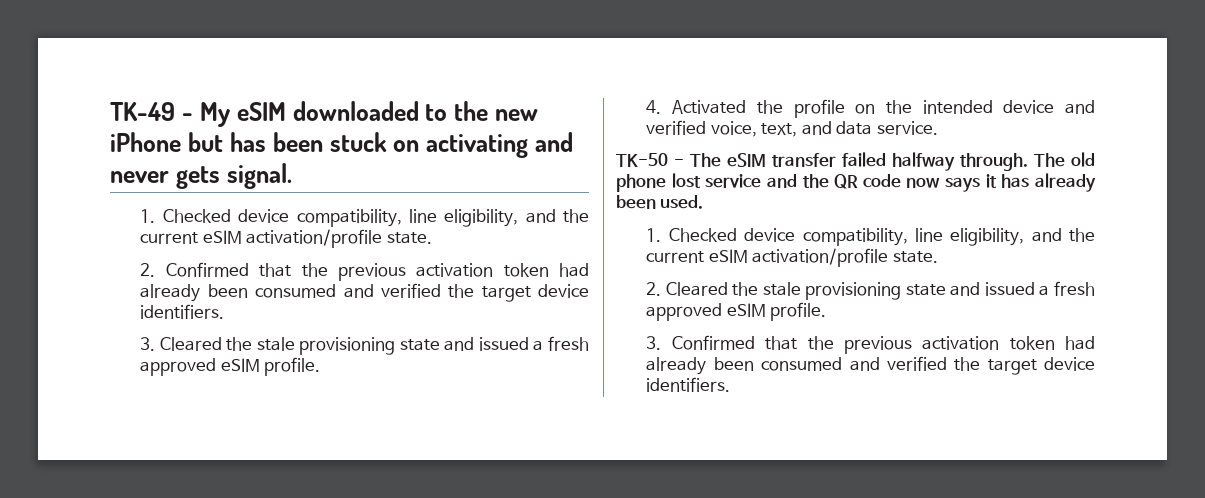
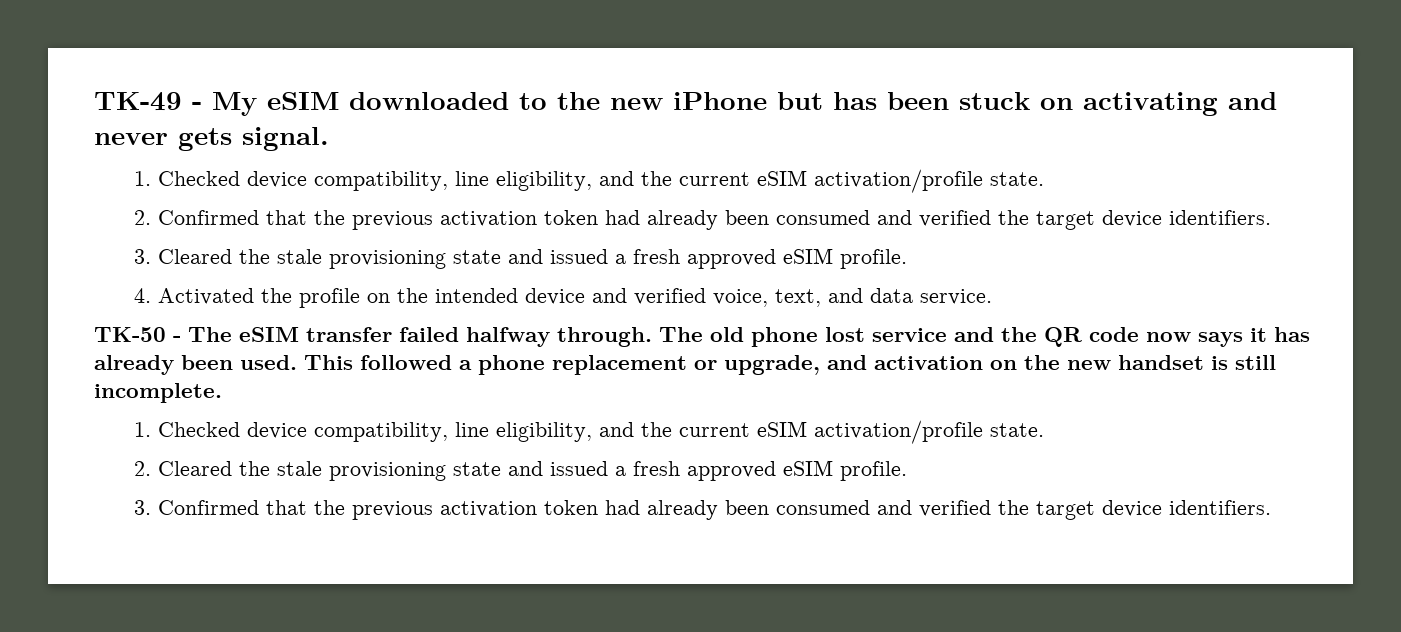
+ This followed a phone replacement or upgrade, and activation on the new handset is still incomplete.

